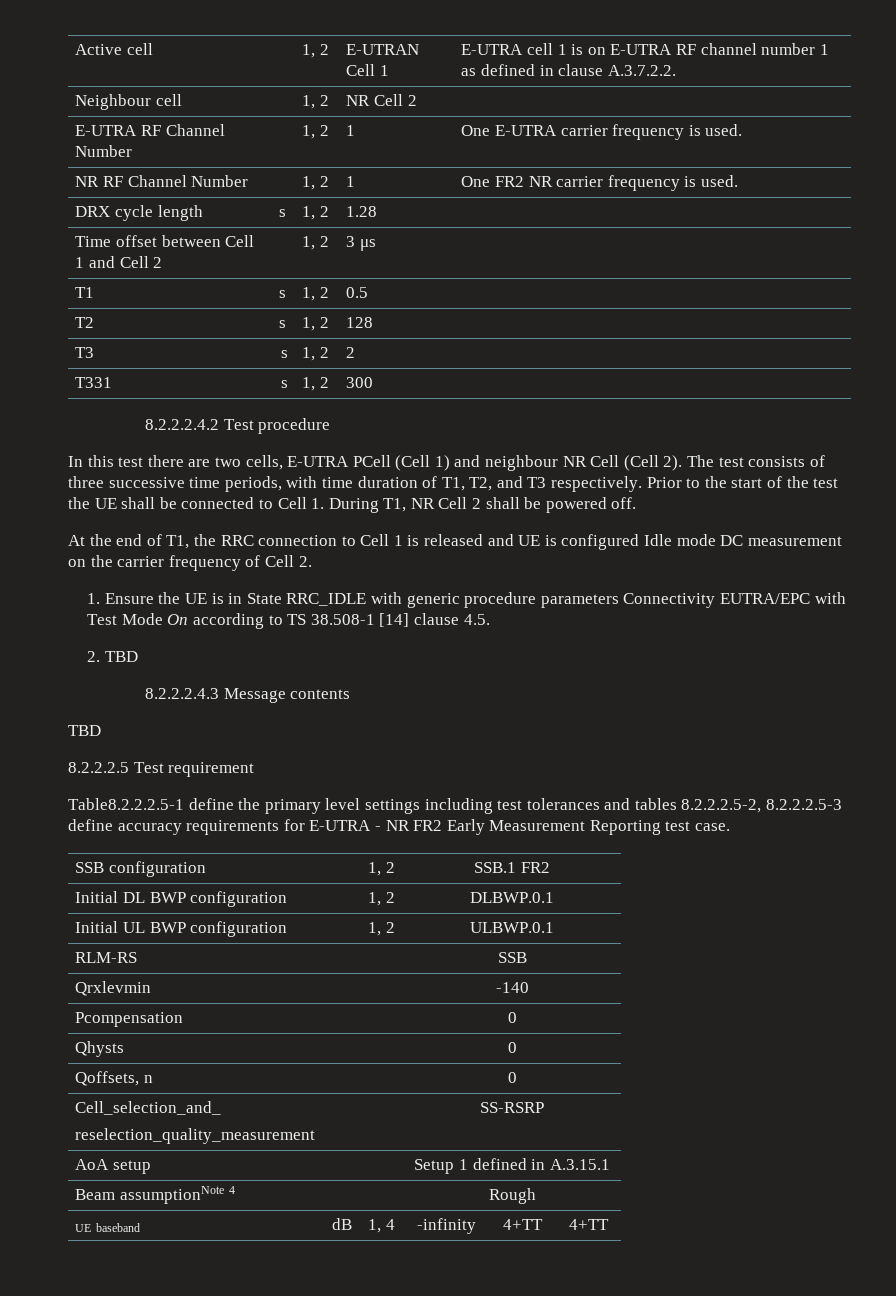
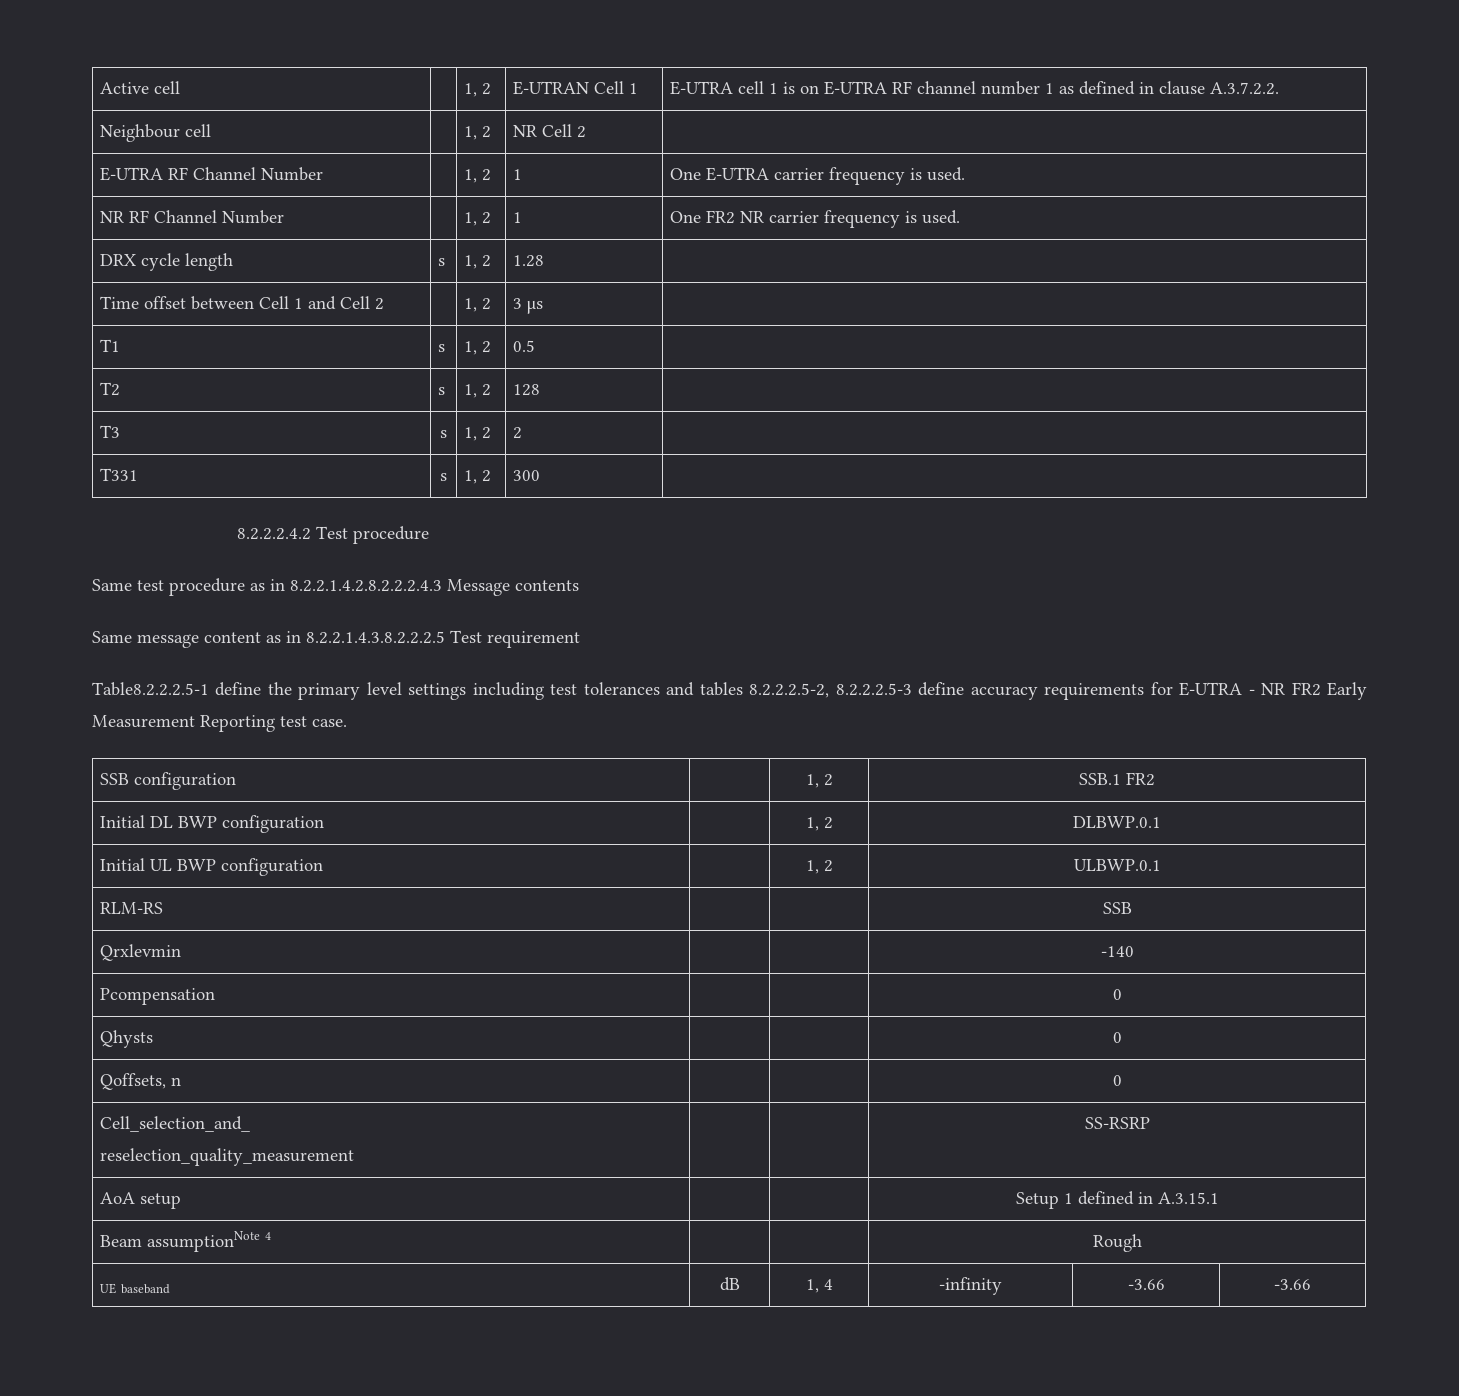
- In this test there are two cells, E-UTRA PCell (Cell 1) and neighbour NR Cell (Cell 2). The test consists of three successive time periods, with time duration of T1, T2, and T3 respectively. Prior to the start of the test the UE shall be connected to Cell 1. During T1, NR Cell 2 shall be powered off.
- At the end of T1, the RRC connection to Cell 1 is released and UE is configured Idle mode DC measurement on the carrier frequency of Cell 2.
- 1. Ensure the UE is in State RRC_IDLE with generic procedure parameters Connectivity EUTRA/EPC with Test Mode On according to TS 38.508-1 [14] clause 4.5.
- 2. TBD
- 8.2.2.2.4.3 Message contents
- TBD
- 8.2.2.2.5 Test requirement
+ Same test procedure as in 8.2.2.1.4.2.8.2.2.2.4.3 Message contents
+ Same message content as in 8.2.2.1.4.3.8.2.2.2.5 Test requirement
- UE baseband | dB | 1, 4 | -infinity | 4+TT | 4+TT
+ UE baseband | dB | 1, 4 | -infinity | -3.66 | -3.66

